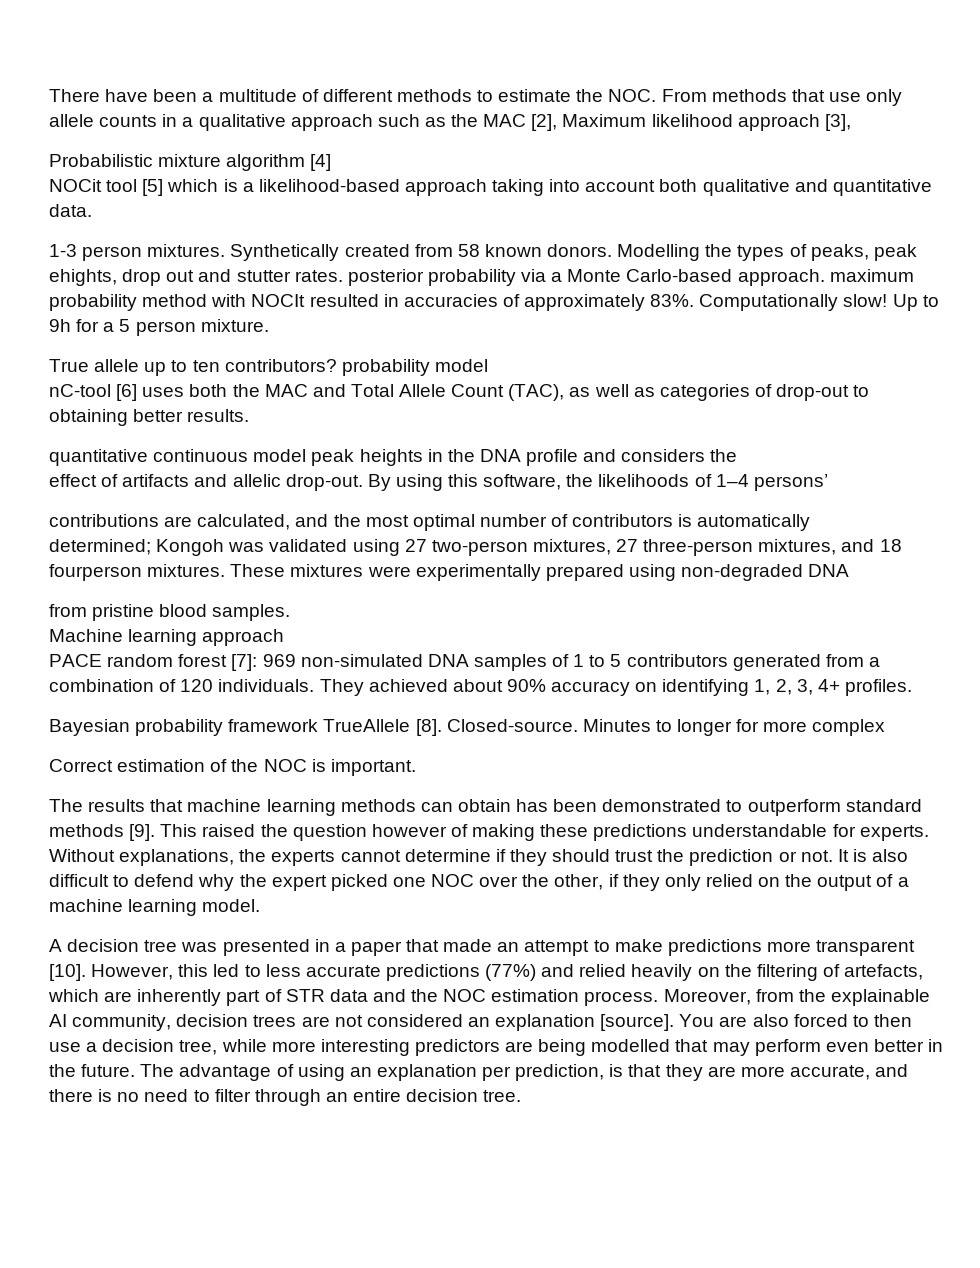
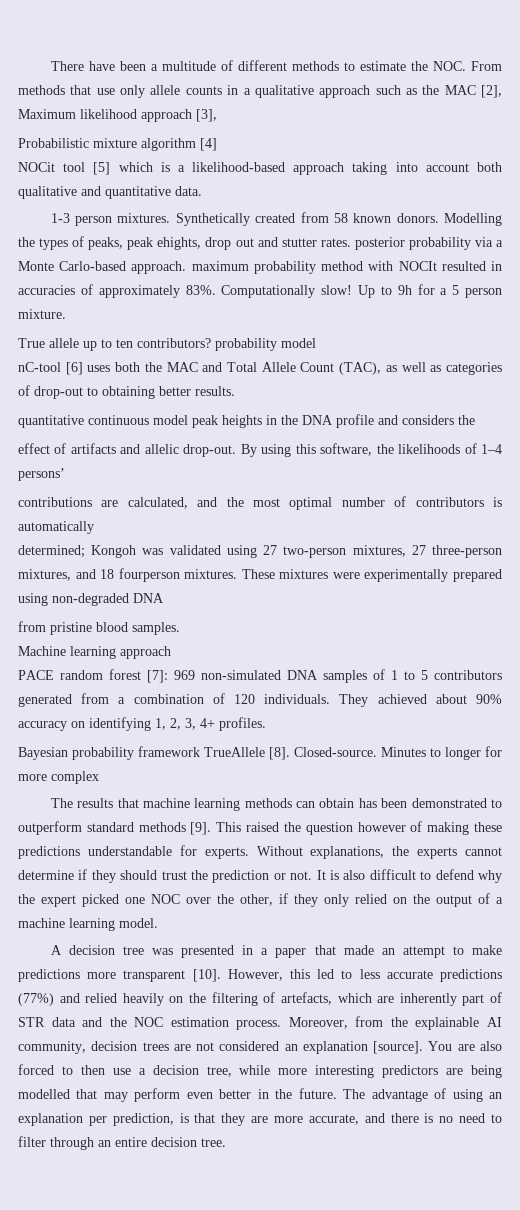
- Correct estimation of the NOC is important.

